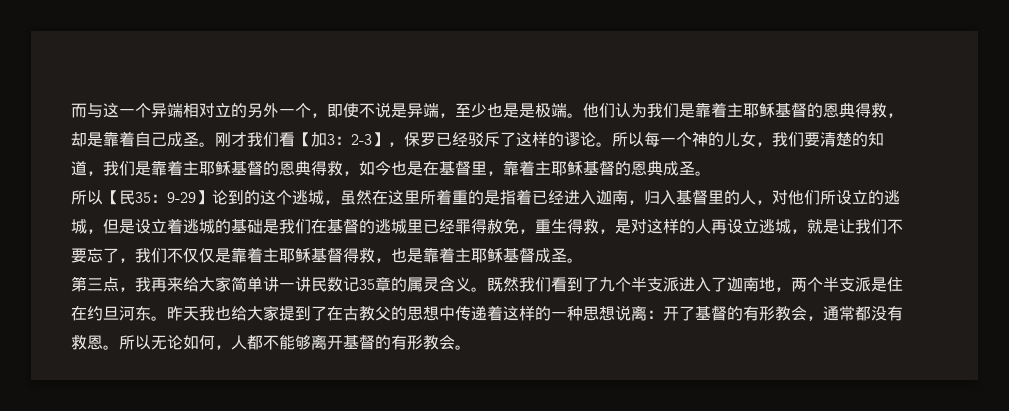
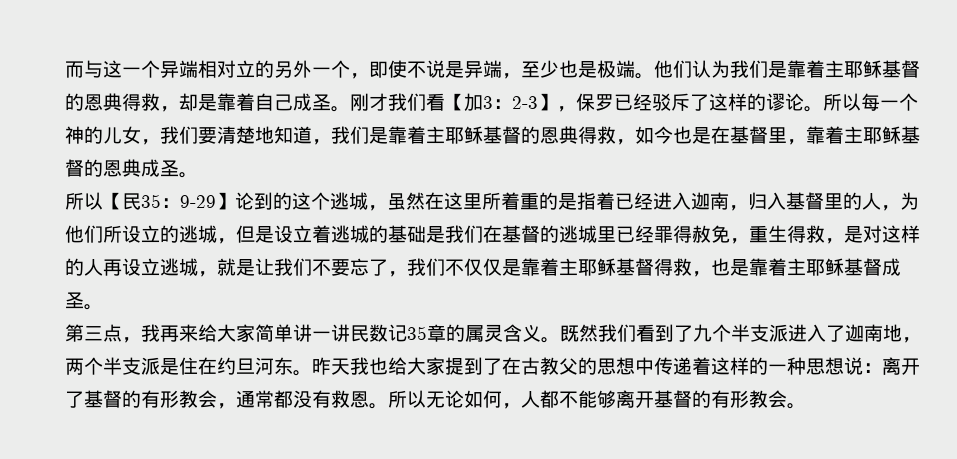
- 而与这一个异端相对立的另外一个，即使不说是异端，至少也是是极端。
+ 而与这一个异端相对立的另外一个，即使不说是异端，至少也是极端。
- 所以每一个神的儿女，我们要清楚的知道，我们是靠着主耶稣基督的恩典得救，如今也是在基督里，靠着主耶稣基督的恩典成圣。
+ 所以每一个神的儿女，我们要清楚地知道，我们是靠着主耶稣基督的恩典得救，如今也是在基督里，靠着主耶稣基督的恩典成圣。
- 9-29】论到的这个逃城，虽然在这里所着重的是指着已经进入迦南，归入基督里的人，对他们所设立的逃城，但是设立着逃城的基础是我们在基督的逃城里已经罪得赦免，重生得救，是对这样的人再设立逃城，就是让我们不要忘了，我们不仅仅是靠着主耶稣基督得救，也是靠着主耶稣基督成圣。
+ 9-29】论到的这个逃城，虽然在这里所着重的是指着已经进入迦南，归入基督里的人，为他们所设立的逃城，但是设立着逃城的基础是我们在基督的逃城里已经罪得赦免，重生得救，是对这样的人再设立逃城，就是让我们不要忘了，我们不仅仅是靠着主耶稣基督得救，也是靠着主耶稣基督成圣。
- 昨天我也给大家提到了在古教父的思想中传递着这样的一种思想说离：开了基督的有形教会，通常都没有救恩。
+ 昨天我也给大家提到了在古教父的思想中传递着这样的一种思想说：离开了基督的有形教会，通常都没有救恩。

